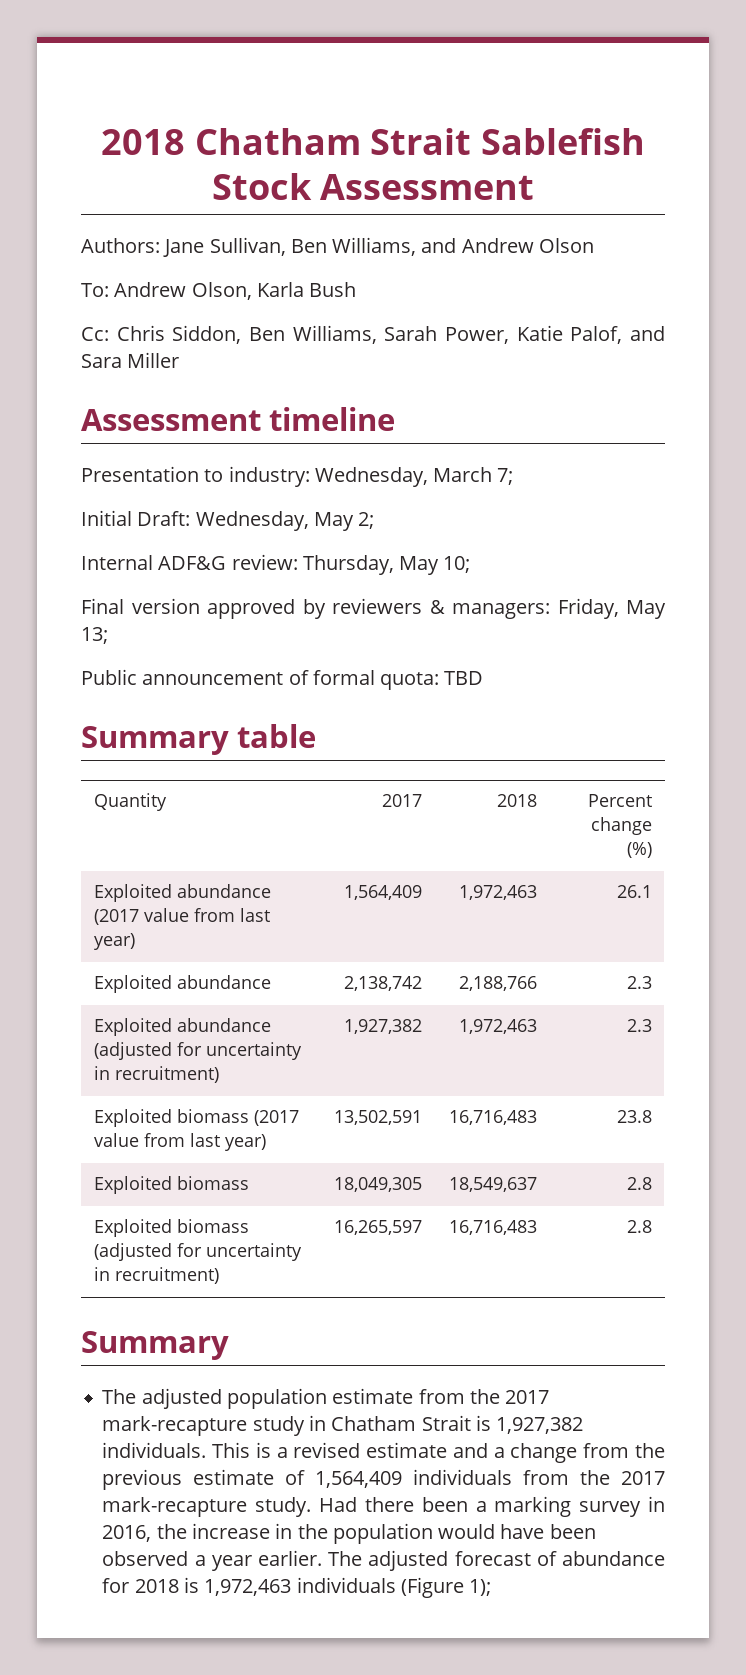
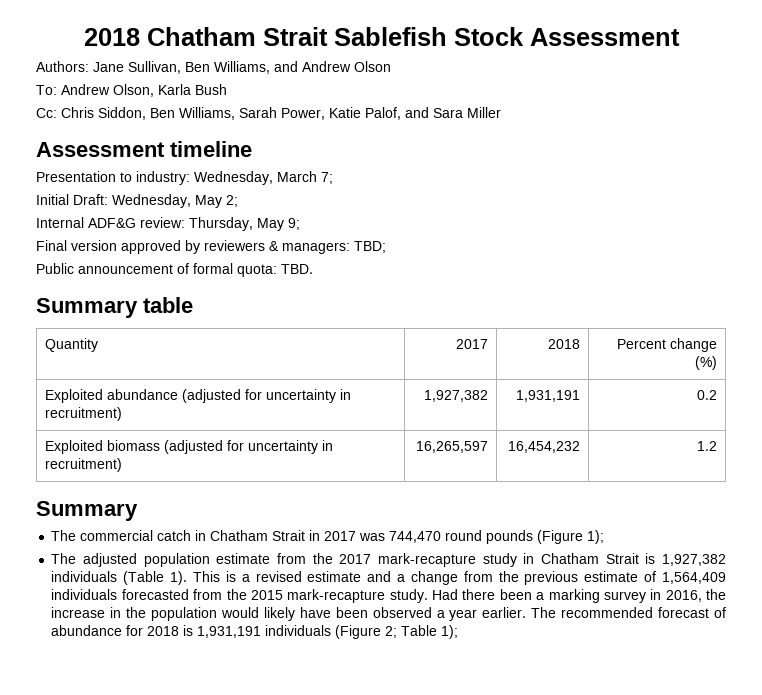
- Internal ADF&G review: Thursday, May 10;
+ Internal ADF&G review: Thursday, May 9;
- Final version approved by reviewers & managers: Friday, May 13;
+ Final version approved by reviewers & managers: TBD;
- Public announcement of formal quota: TBD
+ Public announcement of formal quota: TBD.
- Exploited abundance (2017 value from last year) | 1,564,409 | 1,972,463 | 26.1
- Exploited abundance | 2,138,742 | 2,188,766 | 2.3
- Exploited abundance (adjusted for uncertainty in recruitment) | 1,927,382 | 1,972,463 | 2.3
- Exploited biomass (2017 value from last year) | 13,502,591 | 16,716,483 | 23.8
- Exploited biomass | 18,049,305 | 18,549,637 | 2.8
+ Exploited abundance (adjusted for uncertainty in recruitment) | 1,927,382 | 1,931,191 | 0.2
- Exploited biomass (adjusted for uncertainty in recruitment) | 16,265,597 | 16,716,483 | 2.8
+ Exploited biomass (adjusted for uncertainty in recruitment) | 16,265,597 | 16,454,232 | 1.2
  Summary
+ The commercial catch in Chatham Strait in 2017 was 744,470 round pounds (Figure 1);
- The adjusted population estimate from the 2017 mark-recapture study in Chatham Strait is 1,927,382 individuals.
+ The adjusted population estimate from the 2017 mark-recapture study in Chatham Strait is 1,927,382 individuals (Table 1).
- This is a revised estimate and a change from the previous estimate of 1,564,409 individuals from the 2017 mark-recapture study.
+ This is a revised estimate and a change from the previous estimate of 1,564,409 individuals forecasted from the 2015 mark-recapture study.
- Had there been a marking survey in 2016, the increase in the population would have been observed a year earlier.
+ Had there been a marking survey in 2016, the increase in the population would likely have been observed a year earlier.
- The adjusted forecast of abundance for 2018 is 1,972,463 individuals (Figure 1);
+ The recommended forecast of abundance for 2018 is 1,931,191 individuals (Figure 2; Table 1);

